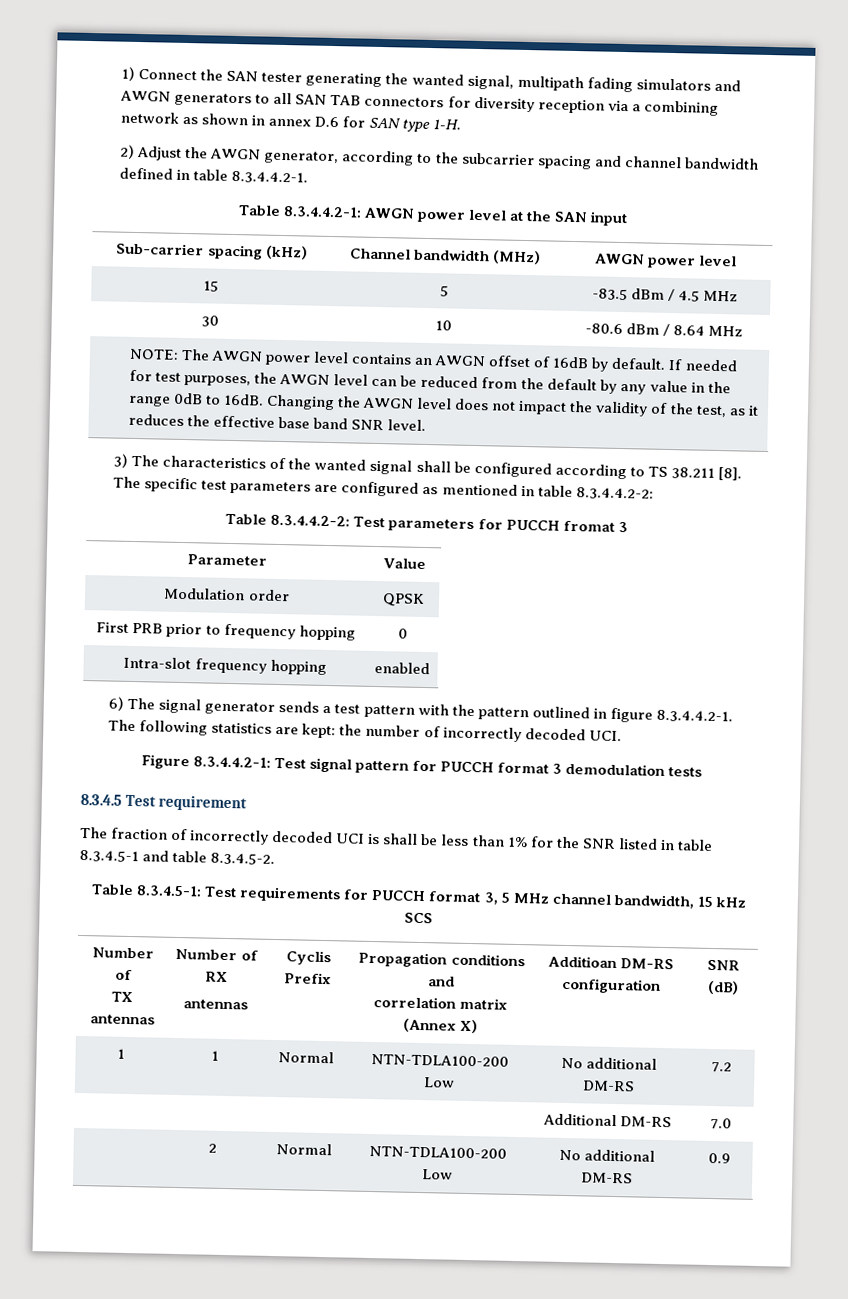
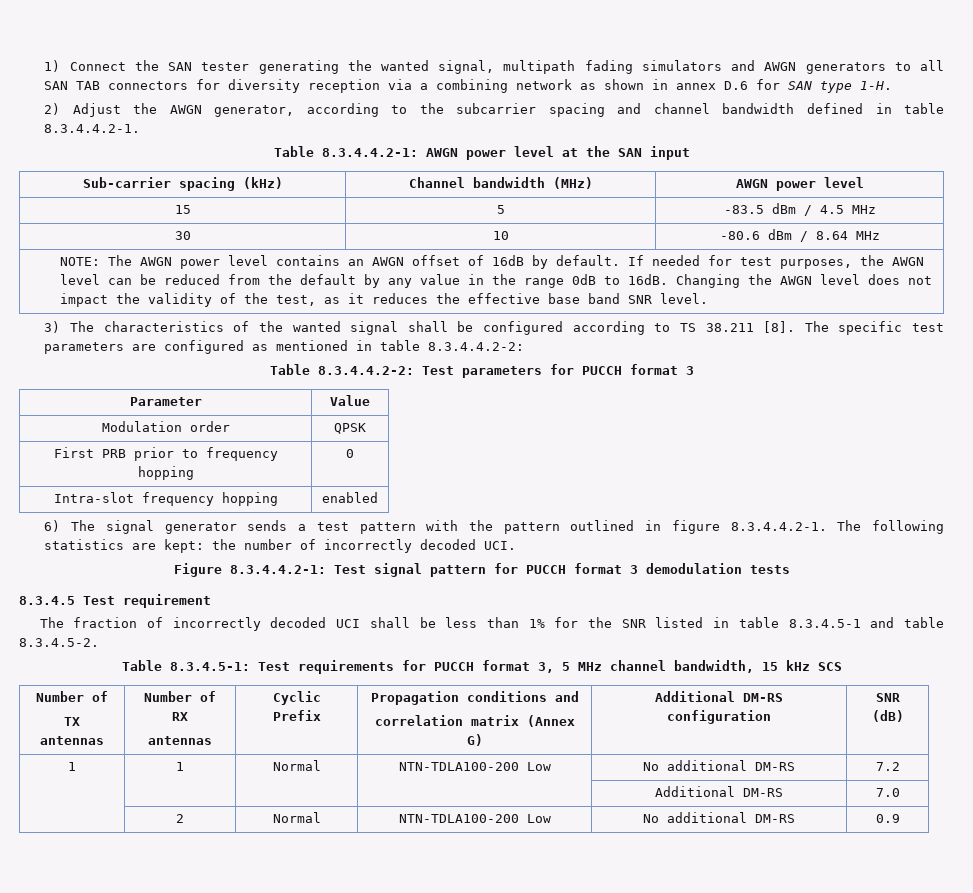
- Table 8.3.4.4.2-2: Test parameters for PUCCH fromat 3
+ Table 8.3.4.4.2-2: Test parameters for PUCCH format 3
- The fraction of incorrectly decoded UCI is shall be less than 1% for the SNR listed in table 8.3.4.5-1 and table 8.3.4.5-2.
+ The fraction of incorrectly decoded UCI shall be less than 1% for the SNR listed in table 8.3.4.5-1 and table 8.3.4.5-2.
  Table 8.3.4.5-1: Test requirements for PUCCH format 3, 5 MHz channel bandwidth, 15 kHz SCS
  Number of
  TX antennas | Number of RX
- antennas | Cyclis Prefix | Propagation conditions and
- correlation matrix (Annex X) | Additioan DM-RS configuration | SNR (dB)
+ antennas | Cyclic Prefix | Propagation conditions and
+ correlation matrix (Annex G) | Additional DM-RS configuration | SNR (dB)

